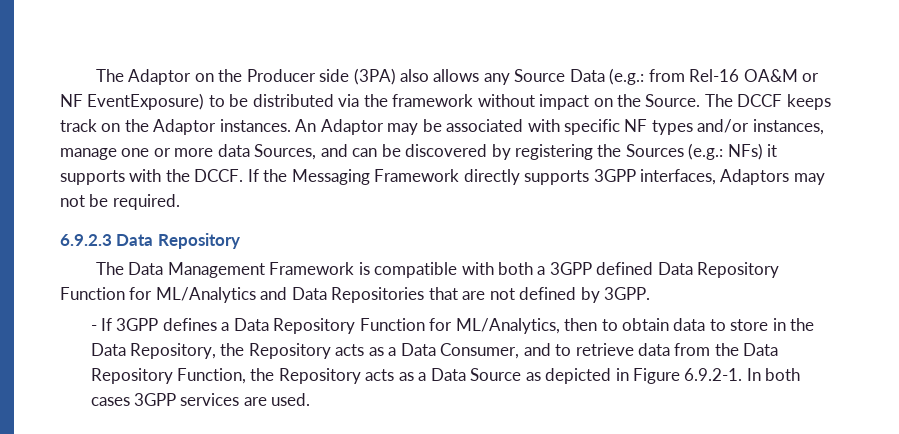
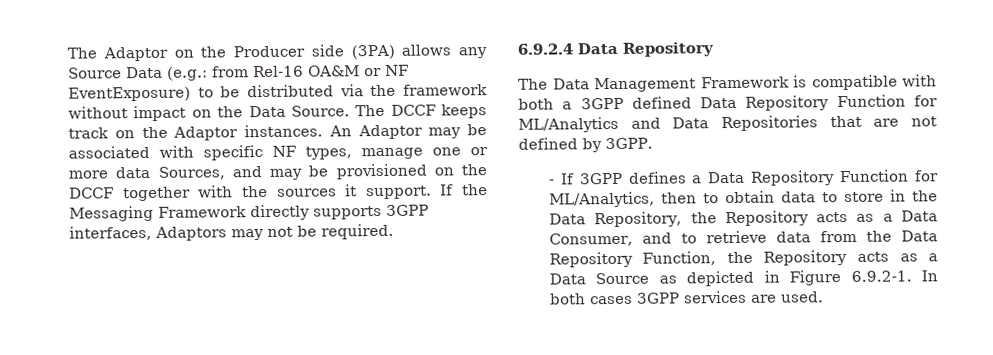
- The Adaptor on the Producer side (3PA) also allows any Source Data (e.g.: from Rel-16 OA&M or NF EventExposure) to be distributed via the framework without impact on the Source.
+ The Adaptor on the Producer side (3PA) allows any Source Data (e.g.: from Rel-16 OA&M or NF EventExposure) to be distributed via the framework without impact on the Data Source.
- An Adaptor may be associated with specific NF types and/or instances, manage one or more data Sources, and can be discovered by registering the Sources (e.g.: NFs) it supports with the DCCF.
+ An Adaptor may be associated with specific NF types, manage one or more data Sources, and may be provisioned on the DCCF together with the sources it support.
- 6.9.2.3 Data Repository
+ 6.9.2.4 Data Repository

